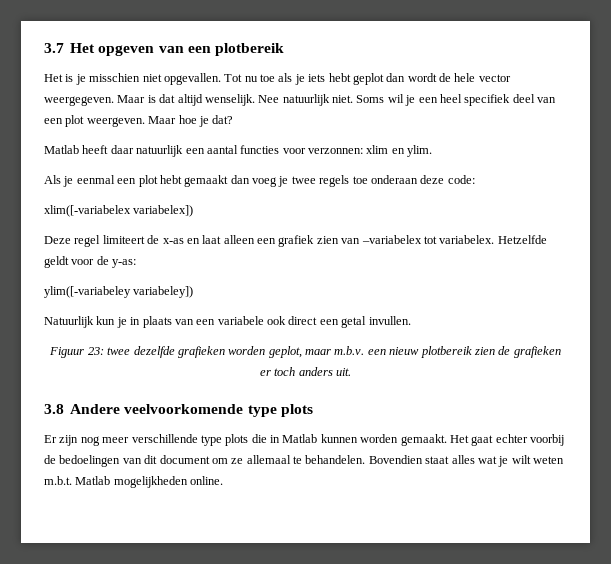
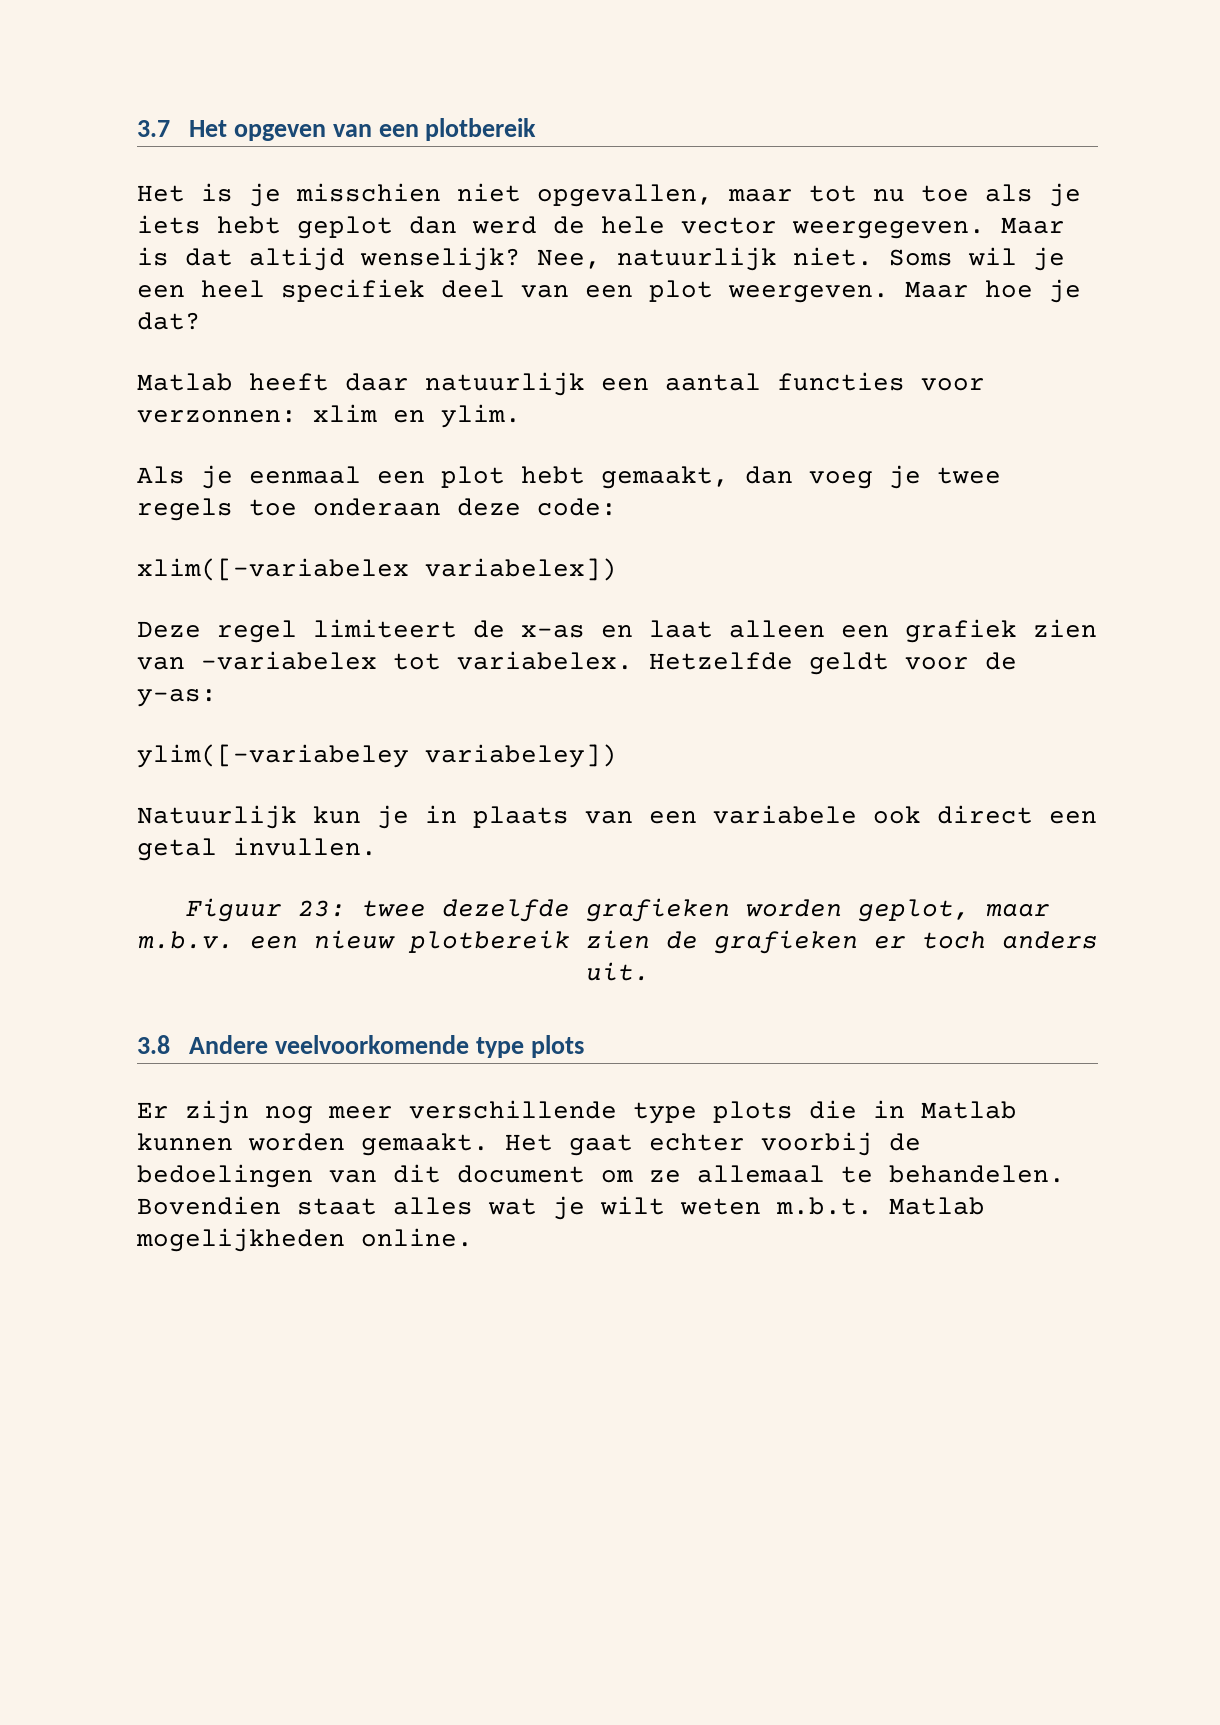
- Het is je misschien niet opgevallen. Tot nu toe als je iets hebt geplot dan wordt de hele vector weergegeven.
+ Het is je misschien niet opgevallen, maar tot nu toe als je iets hebt geplot dan werd de hele vector weergegeven.
- Maar is dat altijd wenselijk. Nee natuurlijk niet.
+ Maar is dat altijd wenselijk? Nee, natuurlijk niet.
- Als je eenmal een plot hebt gemaakt dan voeg je twee regels toe onderaan deze code:
+ Als je eenmaal een plot hebt gemaakt, dan voeg je twee regels toe onderaan deze code:

